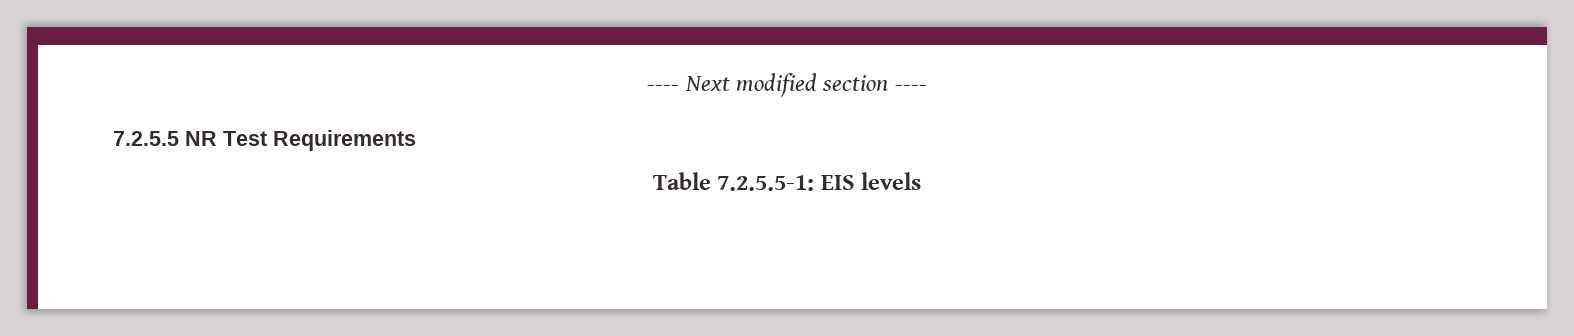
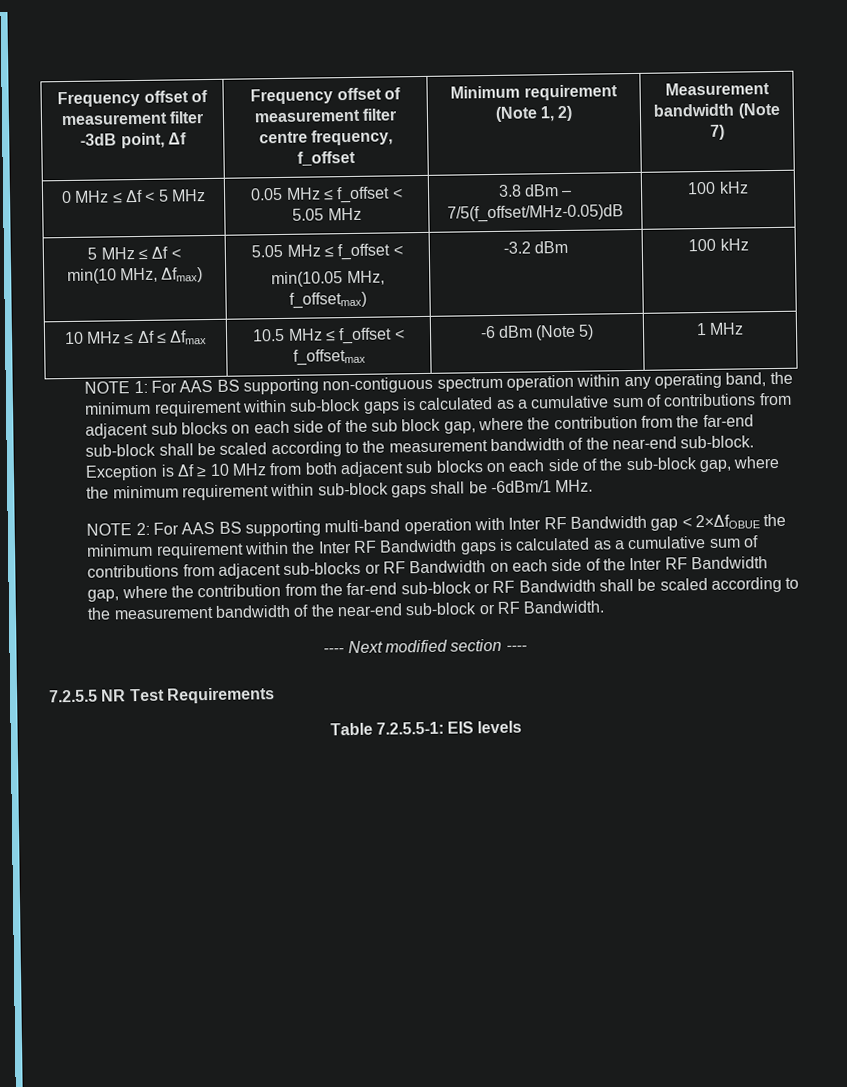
+ Frequency offset of measurement filter -3dB point, Δf | Frequency offset of measurement filter centre frequency, f_offset | Minimum requirement (Note 1, 2) | Measurement bandwidth (Note 7)
+ 0 MHz ≤ Δf < 5 MHz | 0.05 MHz ≤ f_offset < 5.05 MHz | 3.8 dBm – 7/5(f_offset/MHz-0.05)dB | 100 kHz
+ 5 MHz ≤ Δf <
+ min(10 MHz, Δfmax) | 5.05 MHz ≤ f_offset <
+ min(10.05 MHz, f_offsetmax) | -3.2 dBm | 100 kHz
+ 10 MHz ≤ Δf ≤ Δfmax | 10.5 MHz ≤ f_offset < f_offsetmax | -6 dBm (Note 5) | 1 MHz
+ NOTE 1: For AAS BS supporting non-contiguous spectrum operation within any operating band, the minimum requirement within sub-block gaps is calculated as a cumulative sum of contributions from adjacent sub blocks on each side of the sub block gap, where the contribution from the far-end sub-block shall be scaled according to the measurement bandwidth of the near-end sub-block. Exception is Δf ≥ 10 MHz from both adjacent sub blocks on each side of the sub-block gap, where the minimum requirement within sub-block gaps shall be -6dBm/1 MHz.
+ NOTE 2: For AAS BS supporting multi-band operation with Inter RF Bandwidth gap < 2×ΔfOBUE the minimum requirement within the Inter RF Bandwidth gaps is calculated as a cumulative sum of contributions from adjacent sub-blocks or RF Bandwidth on each side of the Inter RF Bandwidth gap, where the contribution from the far-end sub-block or RF Bandwidth shall be scaled according to the measurement bandwidth of the near-end sub-block or RF Bandwidth.

